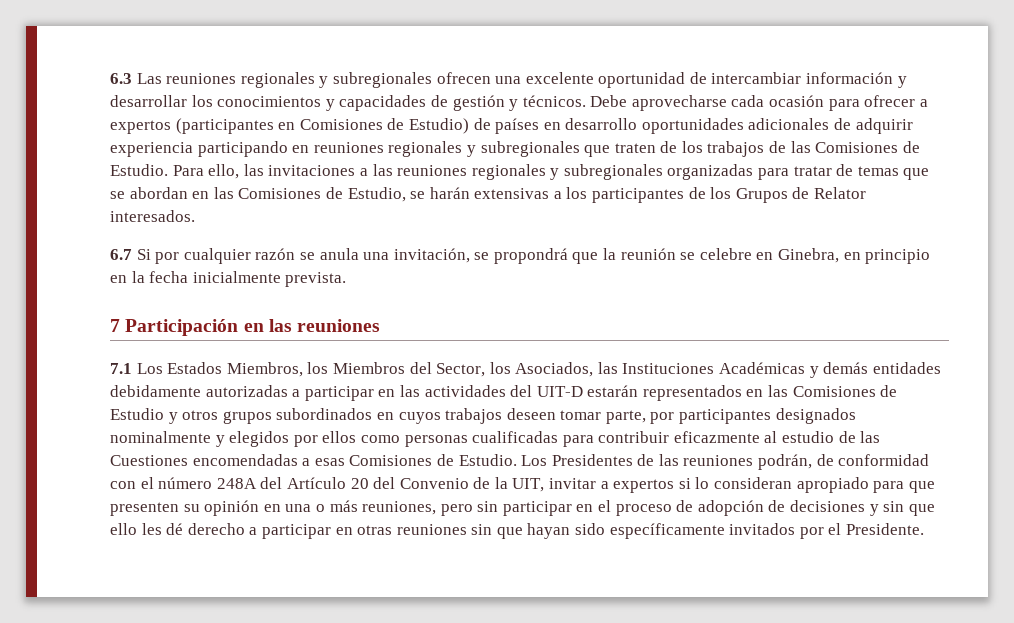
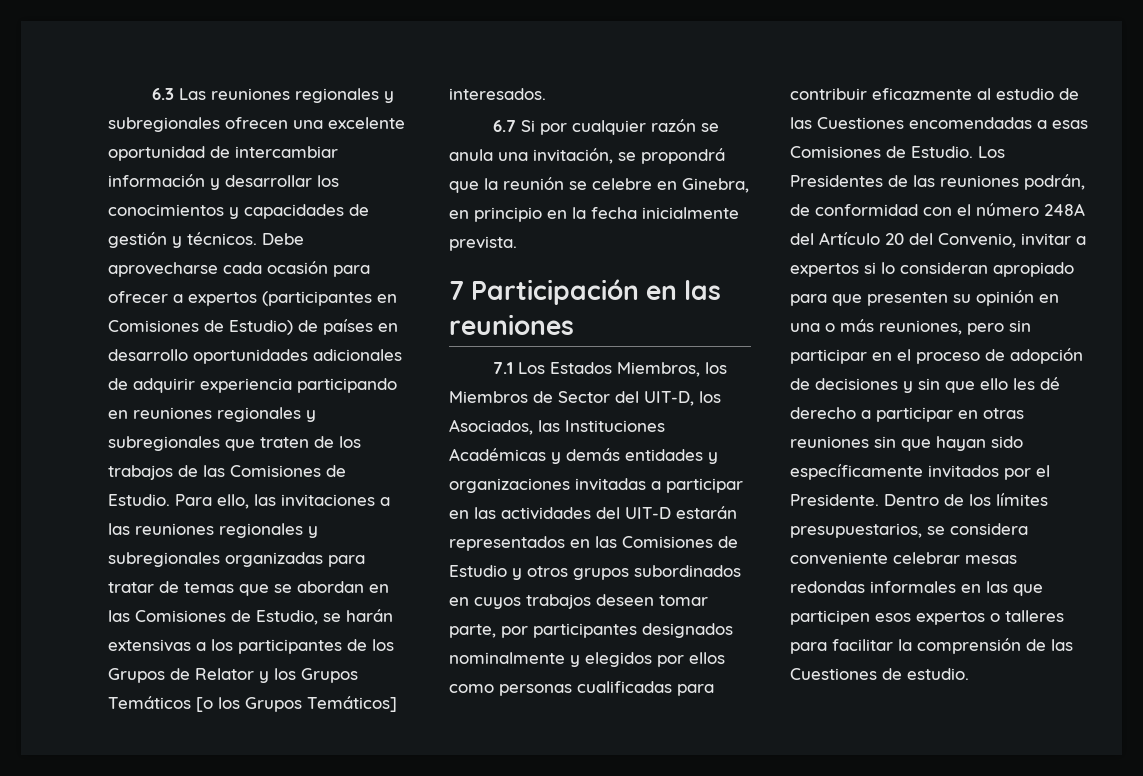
- Para ello, las invitaciones a las reuniones regionales y subregionales organizadas para tratar de temas que se abordan en las Comisiones de Estudio, se harán extensivas a los participantes de los Grupos de Relator interesados.
+ Para ello, las invitaciones a las reuniones regionales y subregionales organizadas para tratar de temas que se abordan en las Comisiones de Estudio, se harán extensivas a los participantes de los Grupos de Relator y los Grupos Temáticos [o los Grupos Temáticos] interesados.
- 7.1 Los Estados Miembros, los Miembros del Sector, los Asociados, las Instituciones Académicas y demás entidades debidamente autorizadas a participar en las actividades del UIT-D estarán representados en las Comisiones de Estudio y otros grupos subordinados en cuyos trabajos deseen tomar parte, por participantes designados nominalmente y elegidos por ellos como personas cualificadas para contribuir eficazmente al estudio de las Cuestiones encomendadas a esas Comisiones de Estudio.
+ 7.1 Los Estados Miembros, los Miembros de Sector del UIT-D, los Asociados, las Instituciones Académicas y demás entidades y organizaciones invitadas a participar en las actividades del UIT-D estarán representados en las Comisiones de Estudio y otros grupos subordinados en cuyos trabajos deseen tomar parte, por participantes designados nominalmente y elegidos por ellos como personas cualificadas para contribuir eficazmente al estudio de las Cuestiones encomendadas a esas Comisiones de Estudio.
- Los Presidentes de las reuniones podrán, de conformidad con el número 248A del Artículo 20 del Convenio de la UIT, invitar a expertos si lo consideran apropiado para que presenten su opinión en una o más reuniones, pero sin participar en el proceso de adopción de decisiones y sin que ello les dé derecho a participar en otras reuniones sin que hayan sido específicamente invitados por el Presidente.
+ Los Presidentes de las reuniones podrán, de conformidad con el número 248A del Artículo 20 del Convenio, invitar a expertos si lo consideran apropiado para que presenten su opinión en una o más reuniones, pero sin participar en el proceso de adopción de decisiones y sin que ello les dé derecho a participar en otras reuniones sin que hayan sido específicamente invitados por el Presidente.
+ Dentro de los límites presupuestarios, se considera conveniente celebrar mesas redondas informales en las que participen esos expertos o talleres para facilitar la comprensión de las Cuestiones de estudio.

